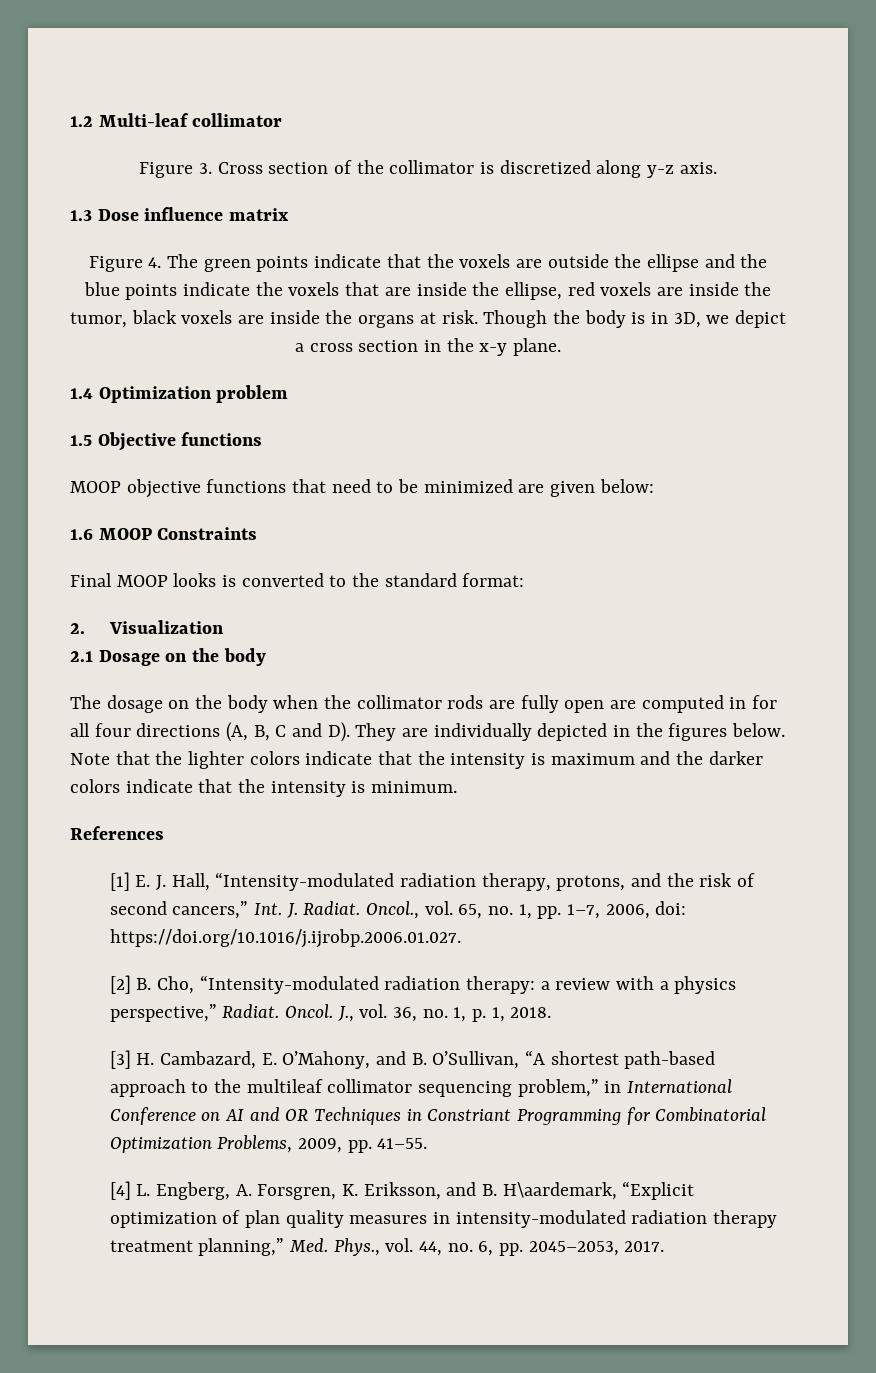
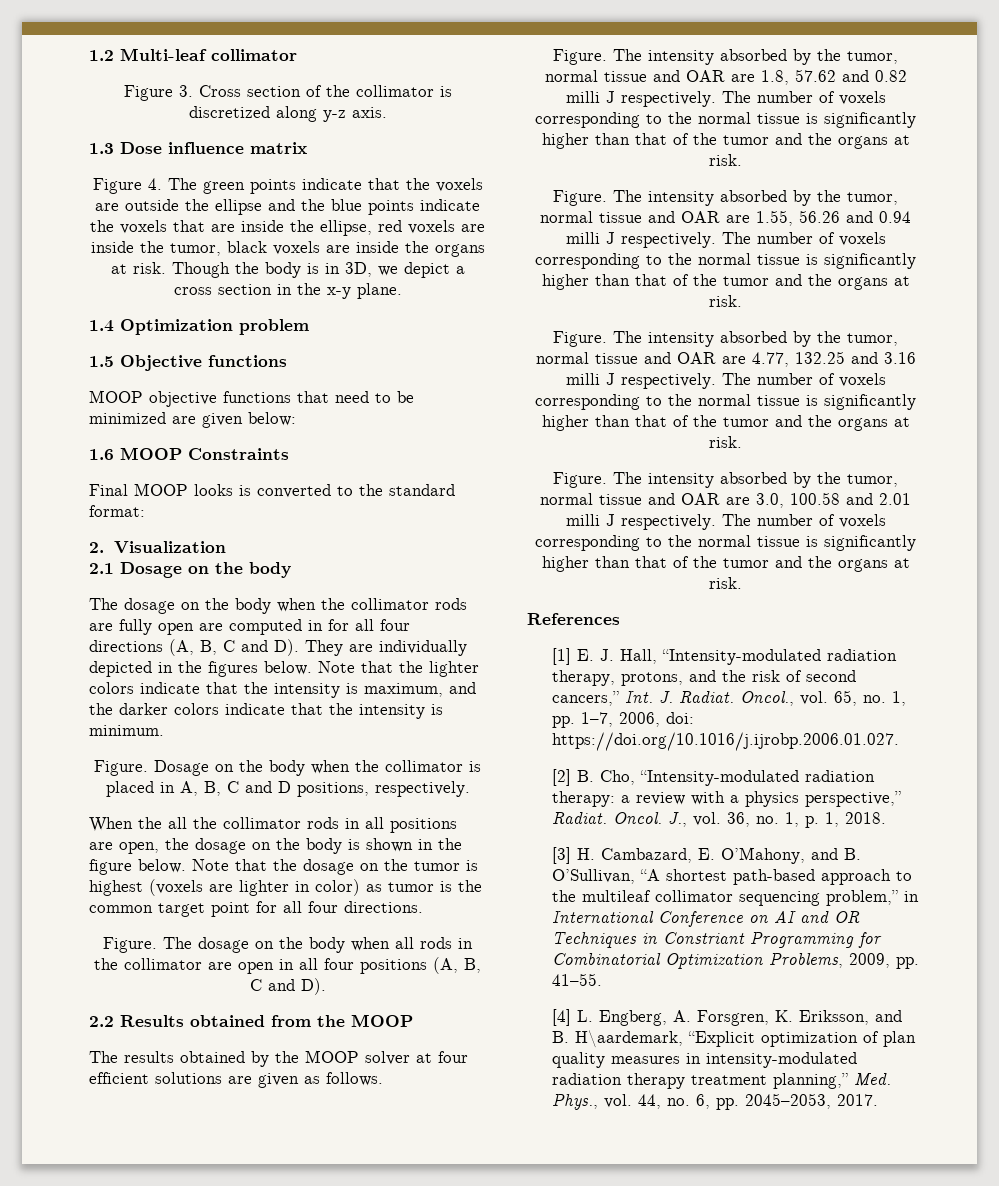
- Note that the lighter colors indicate that the intensity is maximum and the darker colors indicate that the intensity is minimum.
+ Note that the lighter colors indicate that the intensity is maximum, and the darker colors indicate that the intensity is minimum.
+ Figure. Dosage on the body when the collimator is placed in A, B, C and D positions, respectively.
+ When the all the collimator rods in all positions are open, the dosage on the body is shown in the figure below. Note that the dosage on the tumor is highest (voxels are lighter in color) as tumor is the common target point for all four directions.
+ Figure. The dosage on the body when all rods in the collimator are open in all four positions (A, B, C and D).
+ 2.2 Results obtained from the MOOP
+ The results obtained by the MOOP solver at four efficient solutions are given as follows.
+ Figure. The intensity absorbed by the tumor, normal tissue and OAR are 1.8, 57.62 and 0.82 milli J respectively. The number of voxels corresponding to the normal tissue is significantly higher than that of the tumor and the organs at risk.
+ Figure. The intensity absorbed by the tumor, normal tissue and OAR are 1.55, 56.26 and 0.94 milli J respectively. The number of voxels corresponding to the normal tissue is significantly higher than that of the tumor and the organs at risk.
+ Figure. The intensity absorbed by the tumor, normal tissue and OAR are 4.77, 132.25 and 3.16 milli J respectively. The number of voxels corresponding to the normal tissue is significantly higher than that of the tumor and the organs at risk.
+ Figure. The intensity absorbed by the tumor, normal tissue and OAR are 3.0, 100.58 and 2.01 milli J respectively. The number of voxels corresponding to the normal tissue is significantly higher than that of the tumor and the organs at risk.

